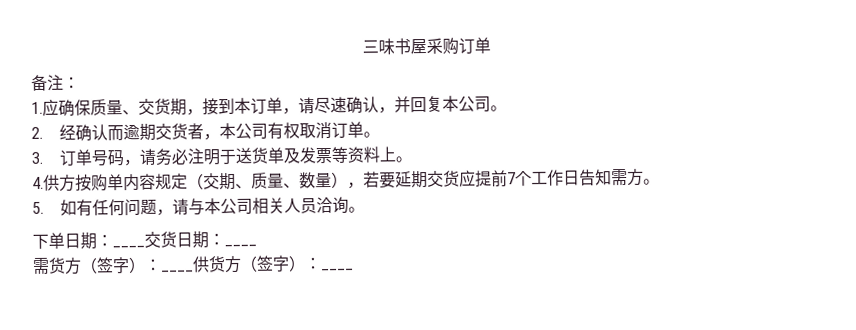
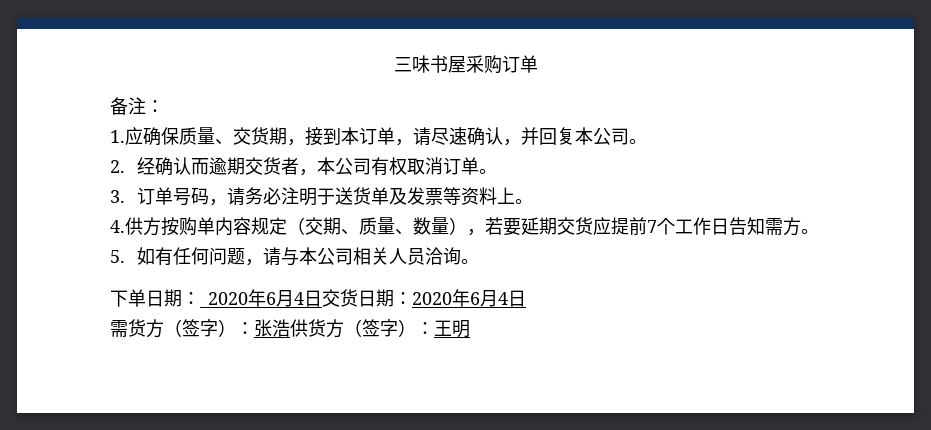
- 下单日期：____交货日期：____
+ 下单日期：_2020年6月4日交货日期：2020年6月4日
- 需货方（签字）：____供货方（签字）：____
+ 需货方（签字）：张浩供货方（签字）：王明

